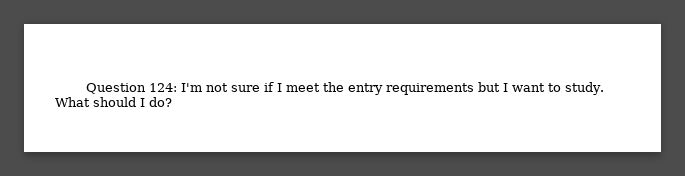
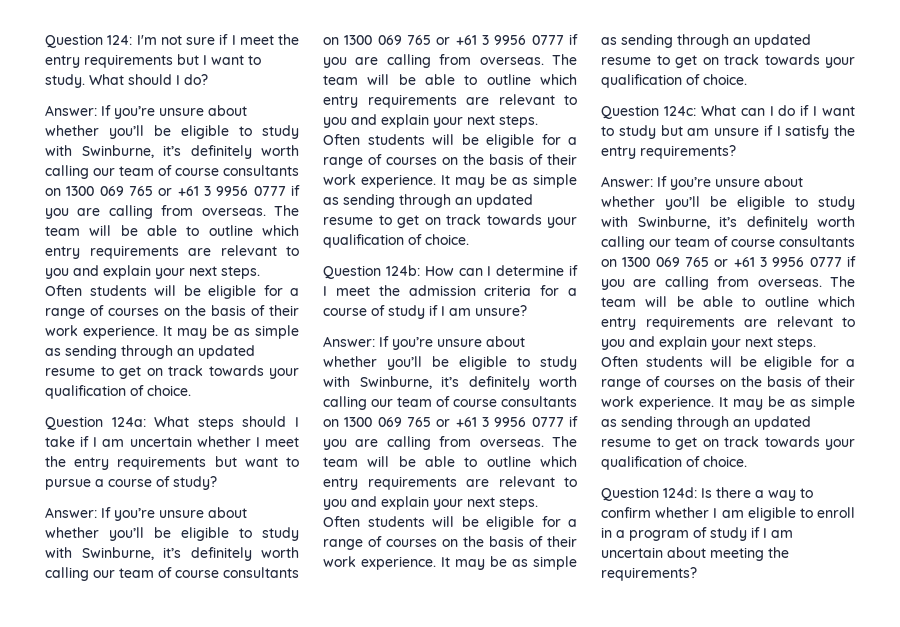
  What should I do?
+ Answer: If you’re unsure about whether you’ll be eligible to study with Swinburne, it’s definitely worth calling our team of course consultants on 1300 069 765 or +61 3 9956 0777 if you are calling from overseas. The team will be able to outline which entry requirements are relevant to you and explain your next steps. Often students will be eligible for a range of courses on the basis of their work experience. It may be as simple as sending through an updated resume to get on track towards your qualification of choice.
+ Question 124a: What steps should I take if I am uncertain whether I meet the entry requirements but want to pursue a course of study?
+ Answer: If you’re unsure about whether you’ll be eligible to study with Swinburne, it’s definitely worth calling our team of course consultants on 1300 069 765 or +61 3 9956 0777 if you are calling from overseas. The team will be able to outline which entry requirements are relevant to you and explain your next steps. Often students will be eligible for a range of courses on the basis of their work experience. It may be as simple as sending through an updated resume to get on track towards your qualification of choice.
+ Question 124b: How can I determine if I meet the admission criteria for a course of study if I am unsure?
+ Answer: If you’re unsure about whether you’ll be eligible to study with Swinburne, it’s definitely worth calling our team of course consultants on 1300 069 765 or +61 3 9956 0777 if you are calling from overseas. The team will be able to outline which entry requirements are relevant to you and explain your next steps. Often students will be eligible for a range of courses on the basis of their work experience. It may be as simple as sending through an updated resume to get on track towards your qualification of choice.
+ Question 124c: What can I do if I want to study but am unsure if I satisfy the entry requirements?
+ Answer: If you’re unsure about whether you’ll be eligible to study with Swinburne, it’s definitely worth calling our team of course consultants on 1300 069 765 or +61 3 9956 0777 if you are calling from overseas. The team will be able to outline which entry requirements are relevant to you and explain your next steps. Often students will be eligible for a range of courses on the basis of their work experience. It may be as simple as sending through an updated resume to get on track towards your qualification of choice.
+ Question 124d: Is there a way to confirm whether I am eligible to enroll in a program of study if I am uncertain about meeting the requirements?

